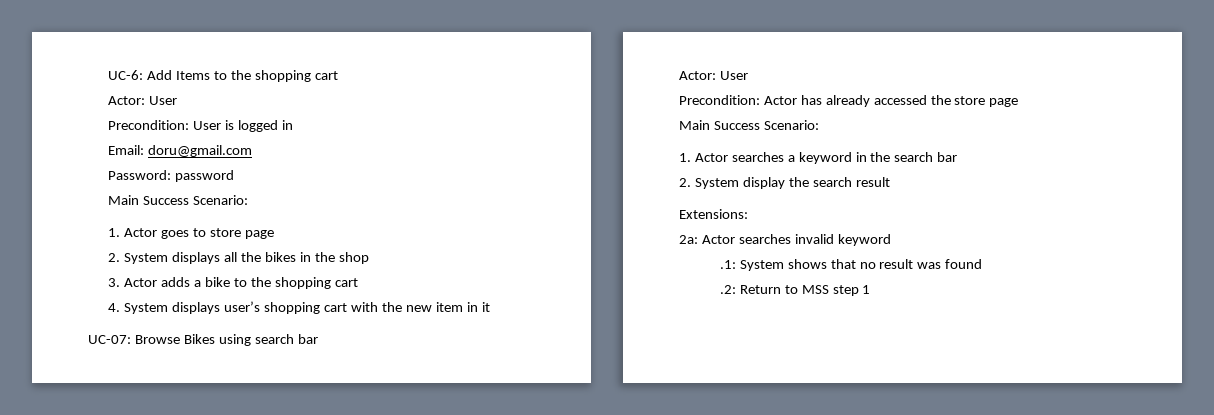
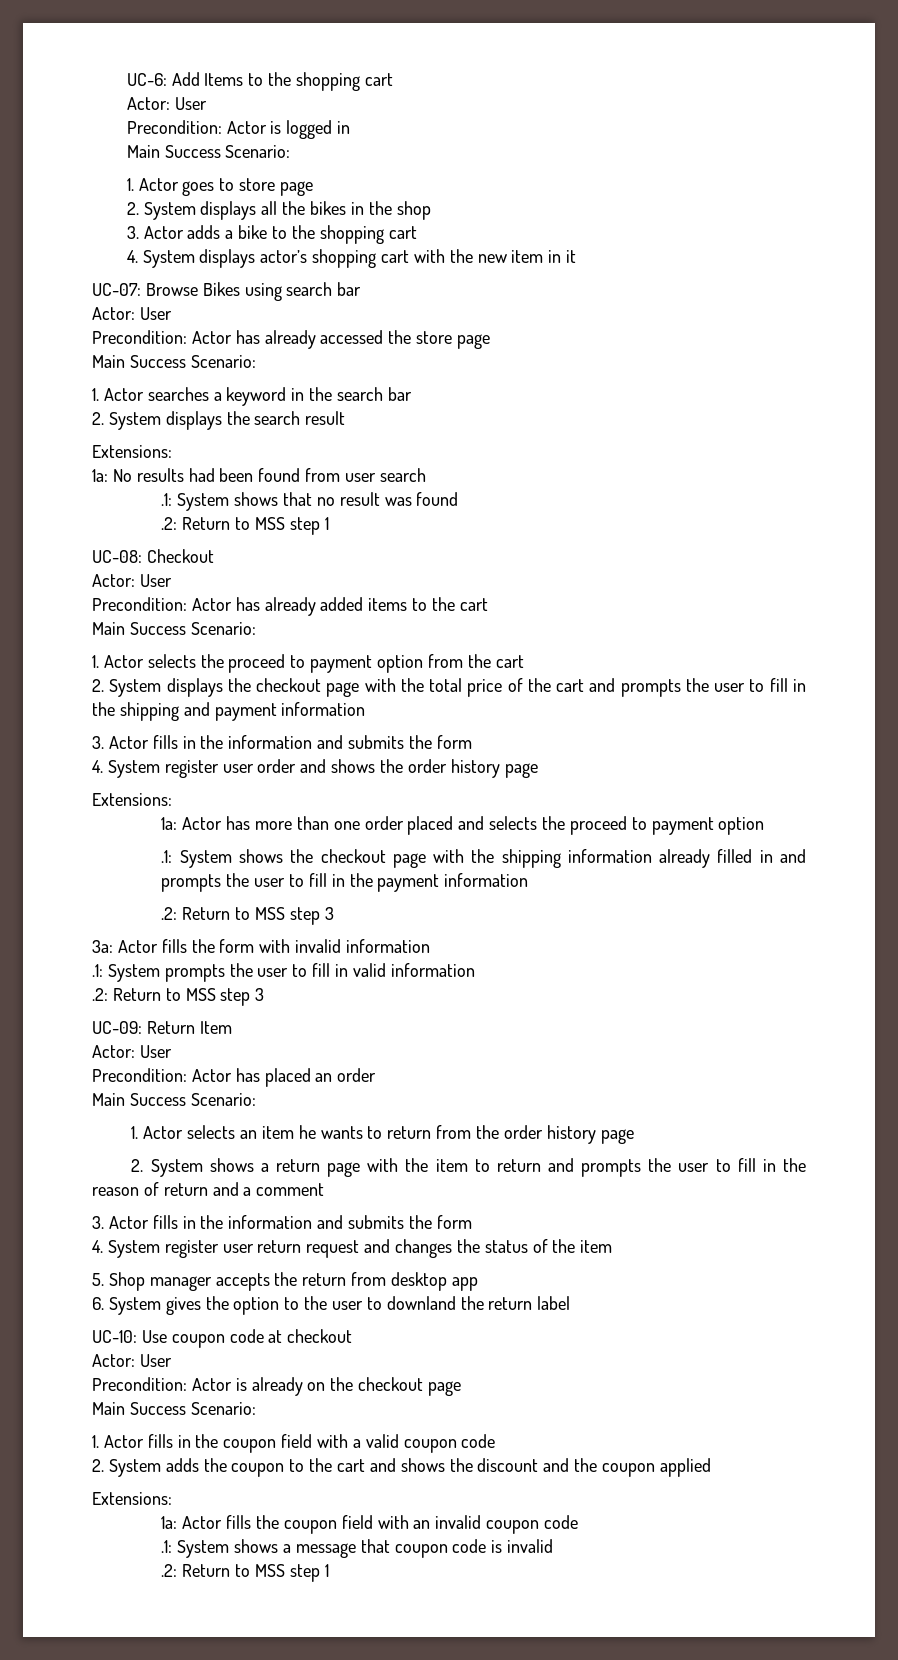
- Precondition: User is logged in
+ Precondition: Actor is logged in
- Email: doru@gmail.com
- Password: password
- 4. System displays user’s shopping cart with the new item in it
+ 4. System displays actor’s shopping cart with the new item in it
- 2. System display the search result
+ 2. System displays the search result
- 2a: Actor searches invalid keyword
+ 1a: No results had been found from user search
+ UC-08: Checkout
+ Actor: User
+ Precondition: Actor has already added items to the cart
+ Main Success Scenario:
+ 1. Actor selects the proceed to payment option from the cart
+ 2. System displays the checkout page with the total price of the cart and prompts the user to fill in the shipping and payment information
+ 3. Actor fills in the information and submits the form
+ 4. System register user order and shows the order history page
+ Extensions:
+ 1a: Actor has more than one order placed and selects the proceed to payment option
+ .1: System shows the checkout page with the shipping information already filled in and prompts the user to fill in the payment information
+ .2: Return to MSS step 3
+ 3a: Actor fills the form with invalid information
+ .1: System prompts the user to fill in valid information
+ .2: Return to MSS step 3
+ UC-09: Return Item
+ Actor: User
+ Precondition: Actor has placed an order
+ Main Success Scenario:
+ 1. Actor selects an item he wants to return from the order history page
+ 2. System shows a return page with the item to return and prompts the user to fill in the reason of return and a comment
+ 3. Actor fills in the information and submits the form
+ 4. System register user return request and changes the status of the item
+ 5. Shop manager accepts the return from desktop app
+ 6. System gives the option to the user to downland the return label
+ UC-10: Use coupon code at checkout
+ Actor: User
+ Precondition: Actor is already on the checkout page
+ Main Success Scenario:
+ 1. Actor fills in the coupon field with a valid coupon code
+ 2. System adds the coupon to the cart and shows the discount and the coupon applied
+ Extensions:
+ 1a: Actor fills the coupon field with an invalid coupon code
+ .1: System shows a message that coupon code is invalid
+ .2: Return to MSS step 1

